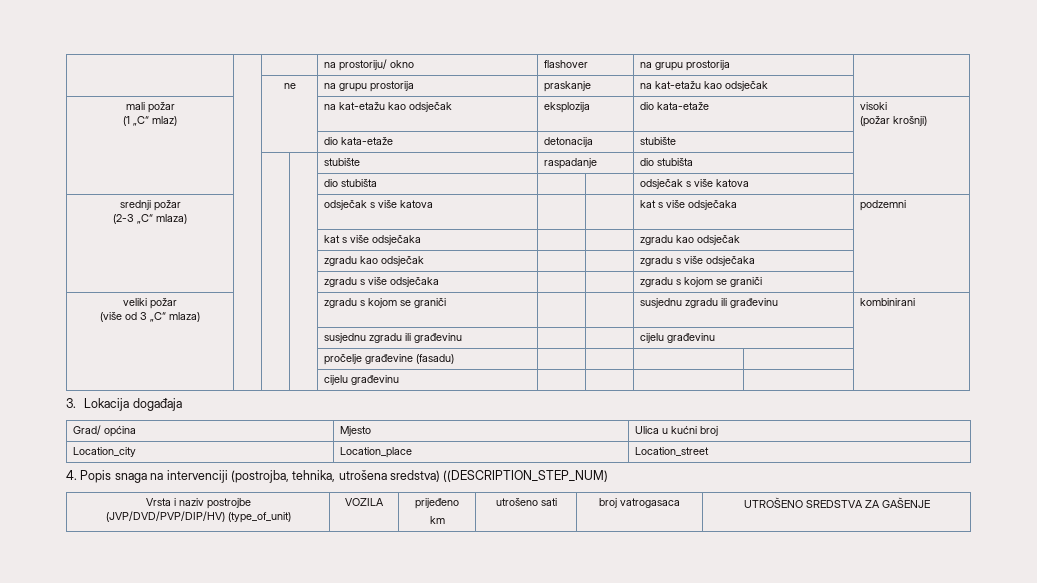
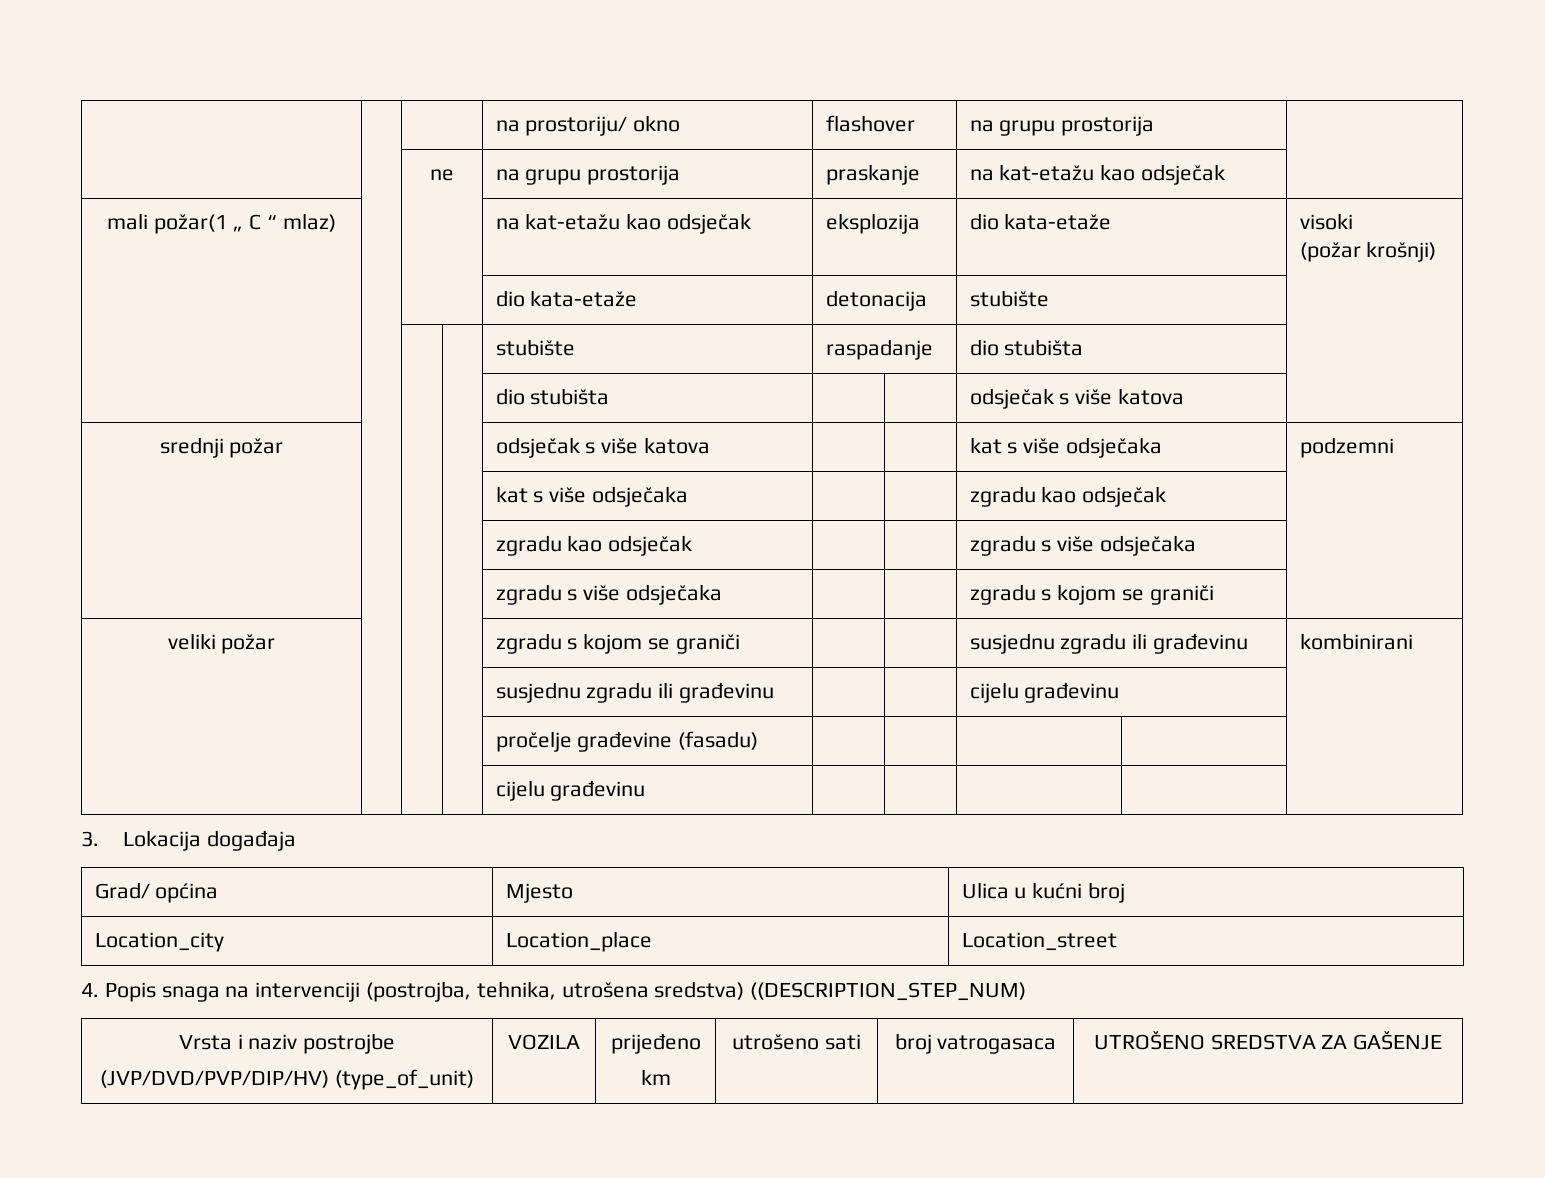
- mali požar
- (1 „C“ mlaz) | | | na kat-etažu kao odsječak | eksplozija | dio kata-etaže | visoki
+ mali požar(1 „ C “ mlaz) | | | na kat-etažu kao odsječak | eksplozija | dio kata-etaže | visoki
- srednji požar
- (2-3 „C“ mlaza) | | | | odsječak s više katova | | | kat s više odsječaka | podzemni
+ srednji požar | | | | odsječak s više katova | | | kat s više odsječaka | podzemni
- veliki požar
- (više od 3 „C“ mlaza) | | | | zgradu s kojom se graniči | | | susjednu zgradu ili građevinu | kombinirani
+ veliki požar | | | | zgradu s kojom se graniči | | | susjednu zgradu ili građevinu | kombinirani

